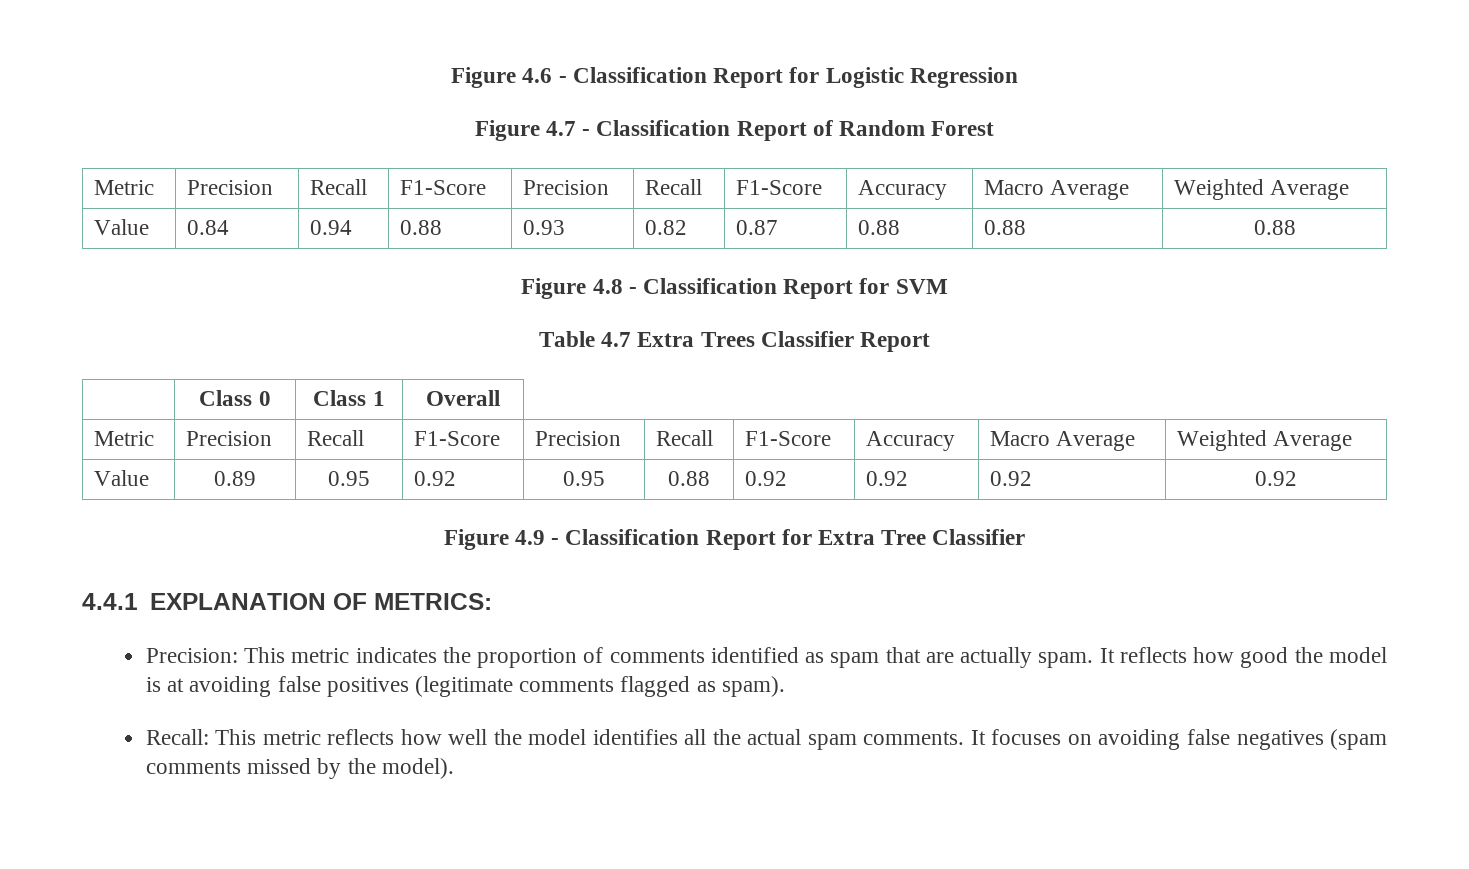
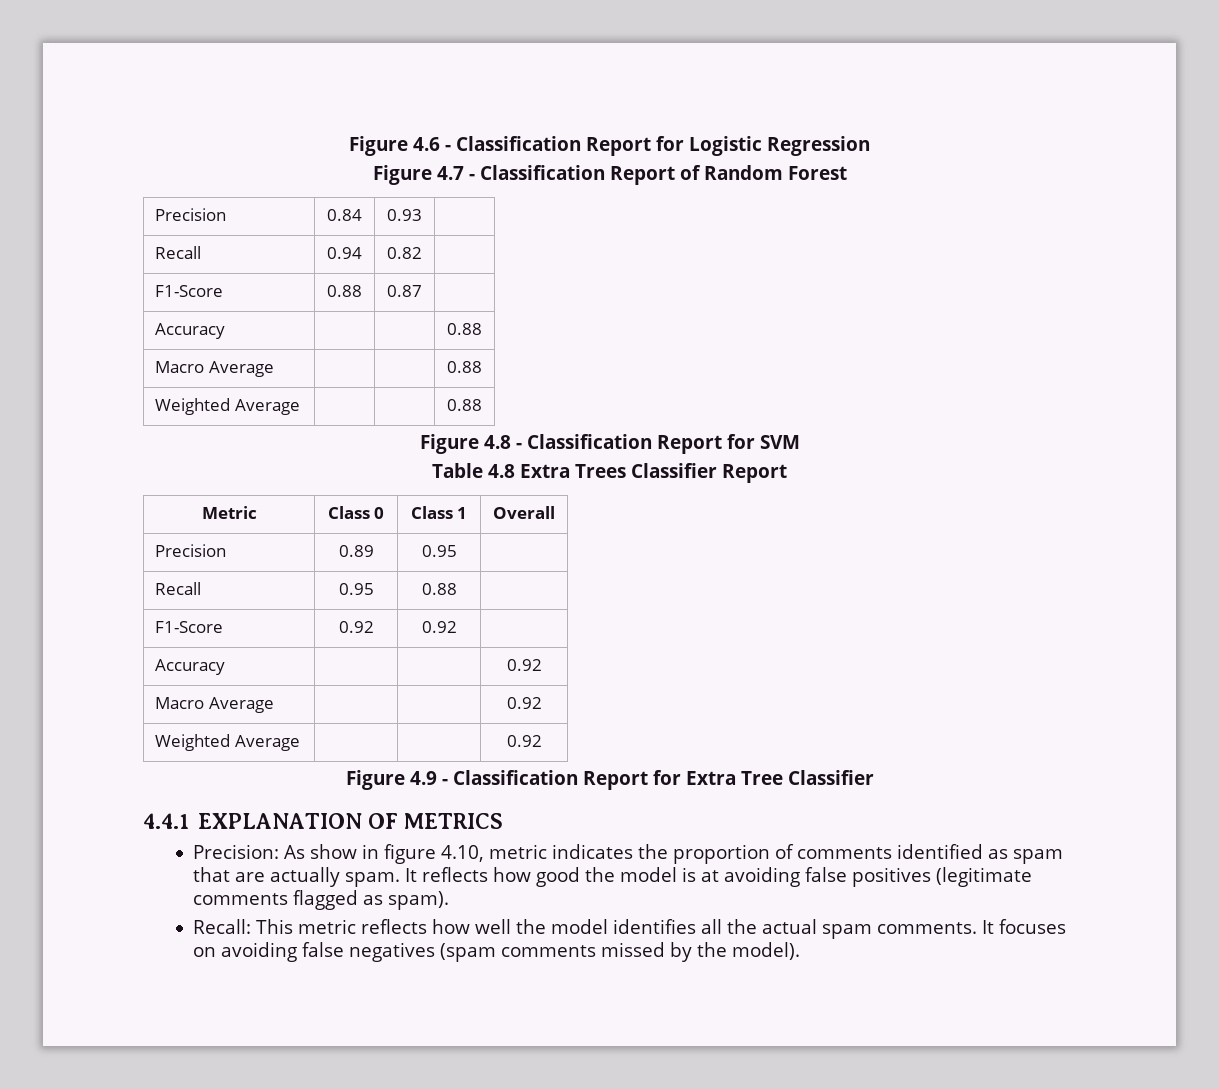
  Figure 4.7 - Classification Report of Random Forest
- Metric | Precision | Recall | F1-Score | Precision | Recall | F1-Score | Accuracy | Macro Average | Weighted Average
- Value | 0.84 | 0.94 | 0.88 | 0.93 | 0.82 | 0.87 | 0.88 | 0.88 | 0.88
+ Precision | 0.84 | 0.93 |
+ Recall | 0.94 | 0.82 |
+ F1-Score | 0.88 | 0.87 |
+ Accuracy | | | 0.88
+ Macro Average | | | 0.88
+ Weighted Average | | | 0.88
- Table 4.7 Extra Trees Classifier Report
+ Table 4.8 Extra Trees Classifier Report
- | Class 0 | Class 1 | Overall
- Metric | Precision | Recall | F1-Score | Precision | Recall | F1-Score | Accuracy | Macro Average | Weighted Average
- Value | 0.89 | 0.95 | 0.92 | 0.95 | 0.88 | 0.92 | 0.92 | 0.92 | 0.92
+ Metric | Class 0 | Class 1 | Overall
+ Precision | 0.89 | 0.95 |
+ Recall | 0.95 | 0.88 |
+ F1-Score | 0.92 | 0.92 |
+ Accuracy | | | 0.92
+ Macro Average | | | 0.92
+ Weighted Average | | | 0.92
- 4.4.1 EXPLANATION OF METRICS:
+ 4.4.1 EXPLANATION OF METRICS
- Precision: This metric indicates the proportion of comments identified as spam that are actually spam.
+ Precision: As show in figure 4.10, metric indicates the proportion of comments identified as spam that are actually spam.

